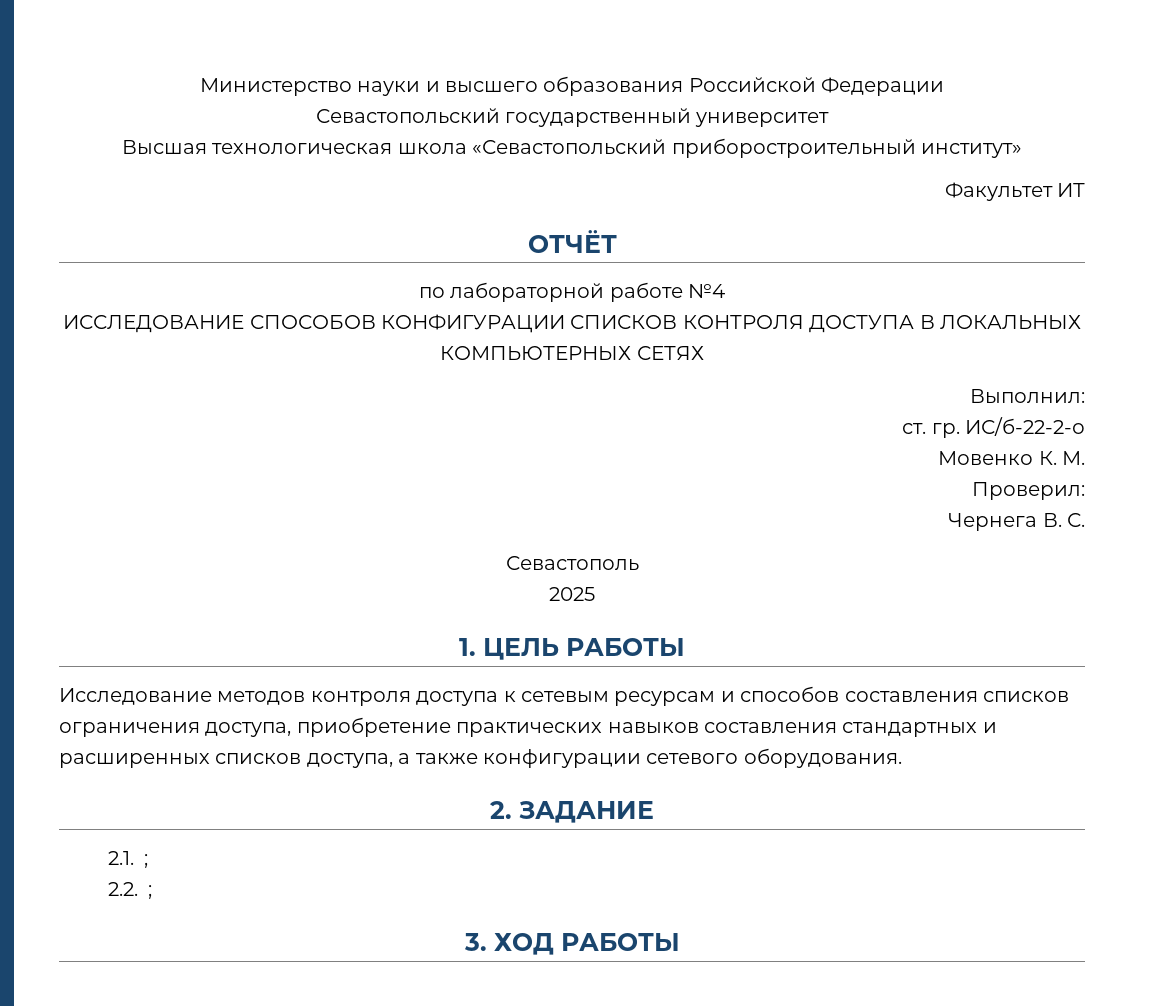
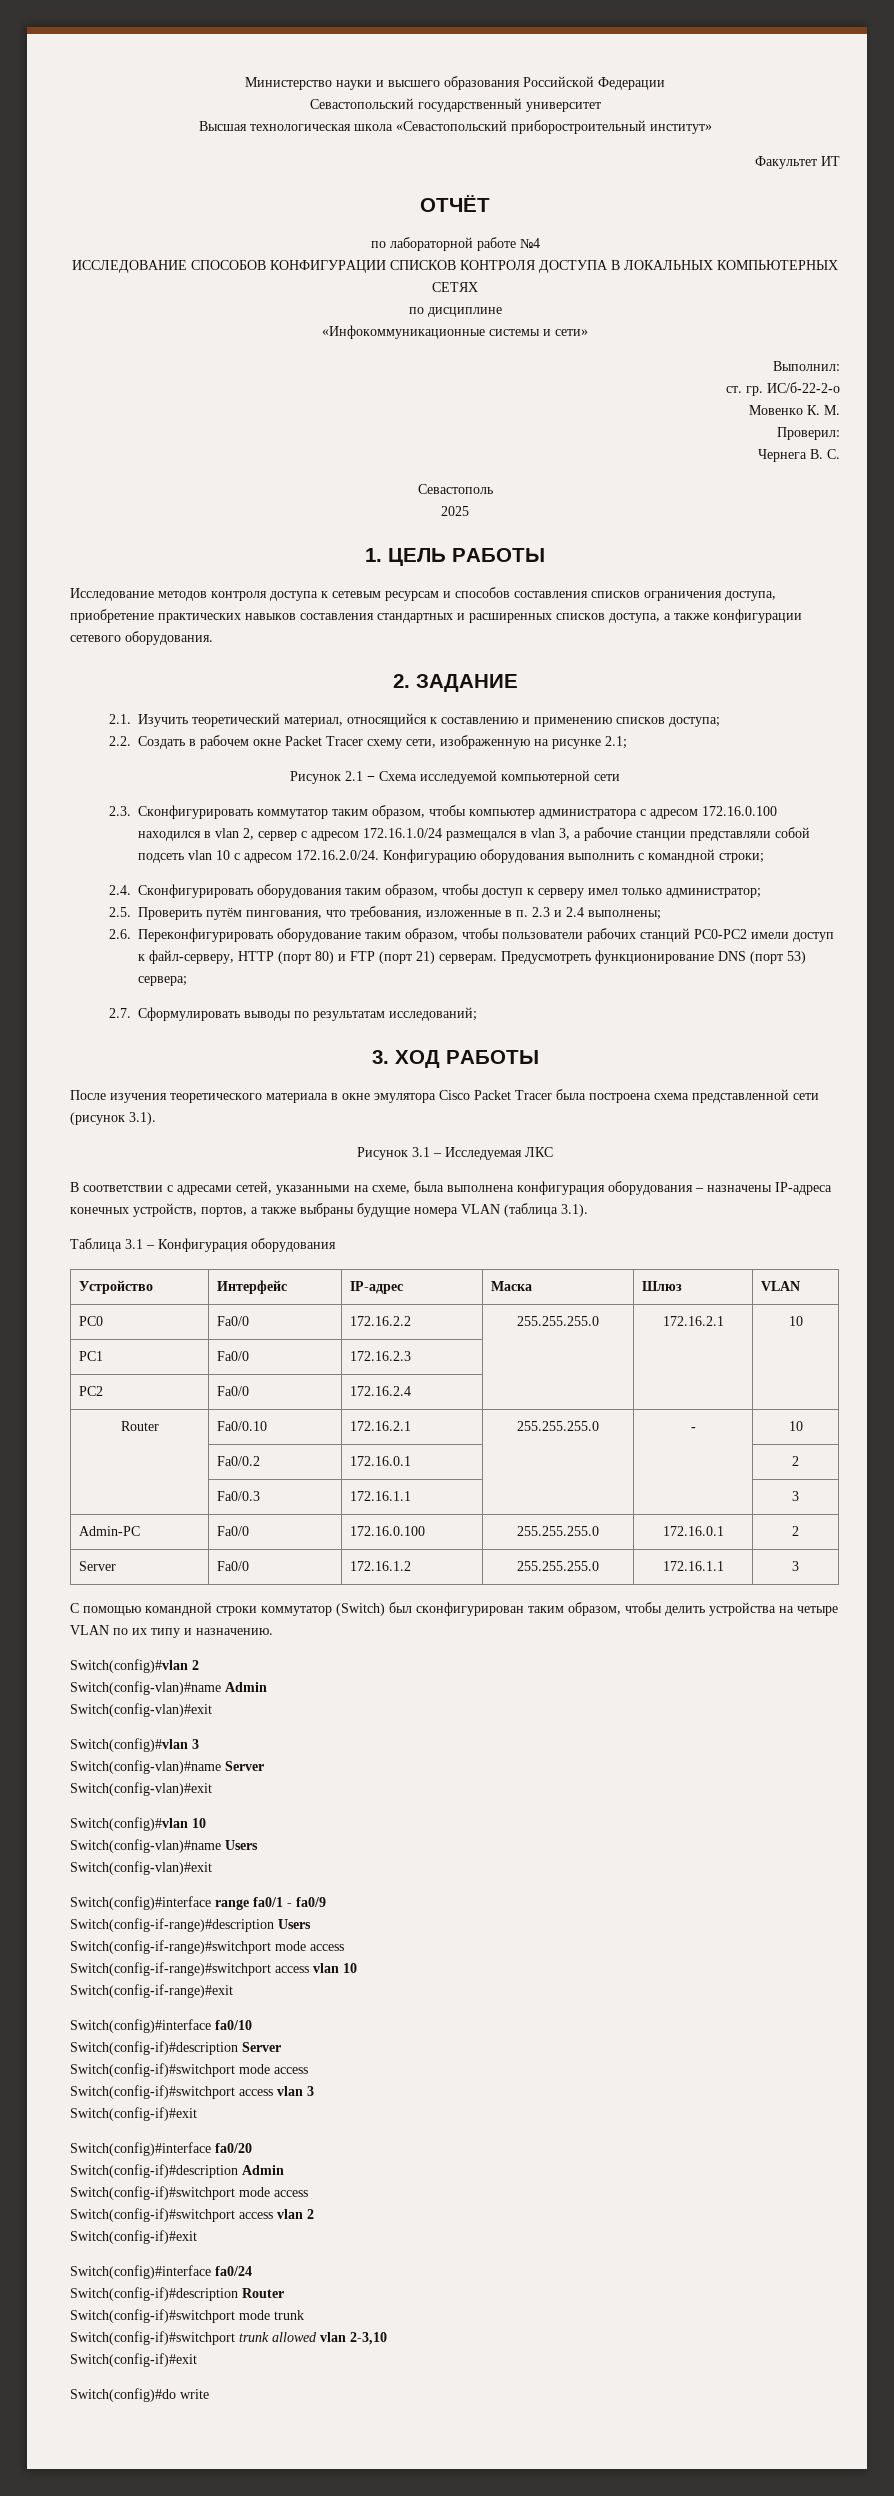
+ по дисциплине
+ «Инфокоммуникационные системы и сети»
- 2.1. ;
- 2.2. ;
+ 2.1. Изучить теоретический материал, относящийся к составлению и применению списков доступа;
+ 2.2. Создать в рабочем окне Packet Tracer схему сети, изображенную на рисунке 2.1;
+ Рисунок 2.1 − Схема исследуемой компьютерной сети
+ 2.3. Сконфигурировать коммутатор таким образом, чтобы компьютер администратора c адресом 172.16.0.100 находился в vlan 2, сервер с адресом 172.16.1.0/24 размещался в vlan 3, а рабочие станции представляли собой подсеть vlan 10 с адресом 172.16.2.0/24. Конфигурацию оборудования выполнить с командной строки;
+ 2.4. Сконфигурировать оборудования таким образом, чтобы доступ к серверу имел только администратор;
+ 2.5. Проверить путём пингования, что требования, изложенные в п. 2.3 и 2.4 выполнены;
+ 2.6. Переконфигурировать оборудование таким образом, чтобы пользователи рабочих станций РС0-РС2 имели доступ к файл-серверу, HTTP (порт 80) и FTP (порт 21) серверам. Предусмотреть функционирование DNS (порт 53) сервера;
+ 2.7. Сформулировать выводы по результатам исследований;
  3. ХОД РАБОТЫ
+ После изучения теоретического материала в окне эмулятора Cisco Packet Tracer была построена схема представленной сети (рисунок 3.1).
+ Рисунок 3.1 – Исследуемая ЛКС
+ В соответствии с адресами сетей, указанными на схеме, была выполнена конфигурация оборудования – назначены IP-адреса конечных устройств, портов, а также выбраны будущие номера VLAN (таблица 3.1).
+ Таблица 3.1 – Конфигурация оборудования
+ Устройство | Интерфейс | IP-адрес | Маска | Шлюз | VLAN
+ PC0 | Fa0/0 | 172.16.2.2 | 255.255.255.0 | 172.16.2.1 | 10
+ PC1 | Fa0/0 | 172.16.2.3 | | |
+ PC2 | Fa0/0 | 172.16.2.4 | | |
+ Router | Fa0/0.10 | 172.16.2.1 | 255.255.255.0 | - | 10
+ | Fa0/0.2 | 172.16.0.1 | | | 2
+ | Fa0/0.3 | 172.16.1.1 | | | 3
+ Admin-PC | Fa0/0 | 172.16.0.100 | 255.255.255.0 | 172.16.0.1 | 2
+ Server | Fa0/0 | 172.16.1.2 | 255.255.255.0 | 172.16.1.1 | 3
+ С помощью командной строки коммутатор (Switch) был сконфигурирован таким образом, чтобы делить устройства на четыре VLAN по их типу и назначению.
+ Switch(config)#vlan 2
+ Switch(config-vlan)#name Admin
+ Switch(config-vlan)#exit
+ Switch(config)#vlan 3
+ Switch(config-vlan)#name Server
+ Switch(config-vlan)#exit
+ Switch(config)#vlan 10
+ Switch(config-vlan)#name Users
+ Switch(config-vlan)#exit
+ Switch(config)#interface range fa0/1 - fa0/9
+ Switch(config-if-range)#description Users
+ Switch(config-if-range)#switchport mode access
+ Switch(config-if-range)#switchport access vlan 10
+ Switch(config-if-range)#exit
+ Switch(config)#interface fa0/10
+ Switch(config-if)#description Server
+ Switch(config-if)#switchport mode access
+ Switch(config-if)#switchport access vlan 3
+ Switch(config-if)#exit
+ Switch(config)#interface fa0/20
+ Switch(config-if)#description Admin
+ Switch(config-if)#switchport mode access
+ Switch(config-if)#switchport access vlan 2
+ Switch(config-if)#exit
+ Switch(config)#interface fa0/24
+ Switch(config-if)#description Router
+ Switch(config-if)#switchport mode trunk
+ Switch(config-if)#switchport trunk allowed vlan 2-3,10
+ Switch(config-if)#exit
+ Switch(config)#do write

